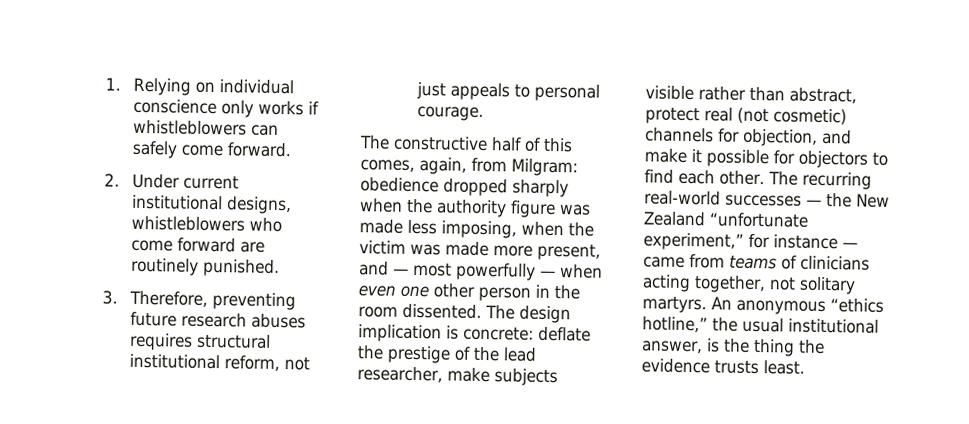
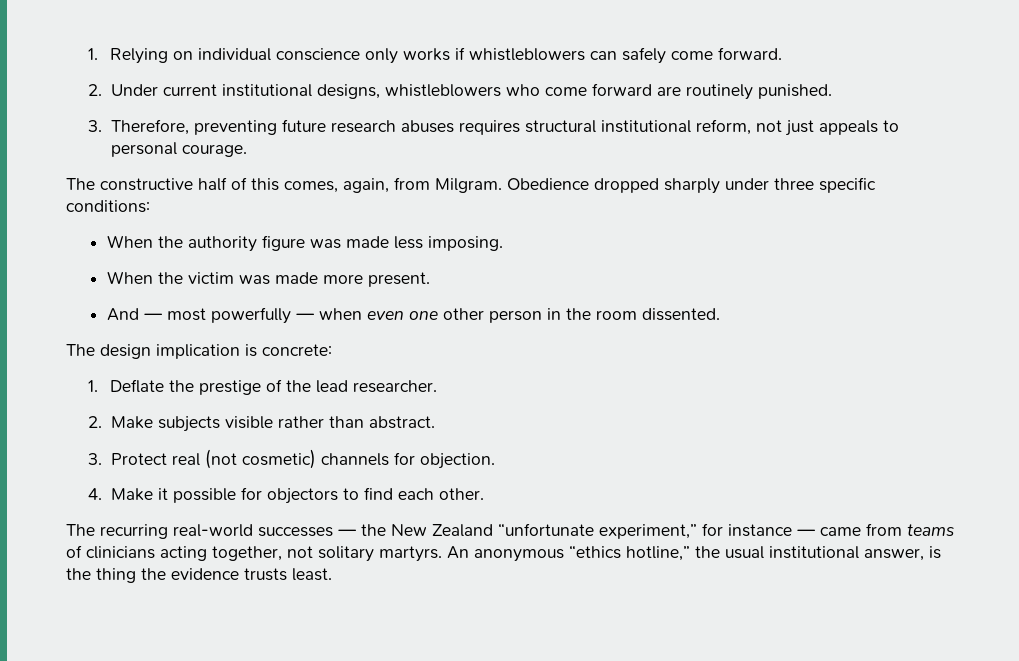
- The constructive half of this comes, again, from Milgram: obedience dropped sharply when the authority figure was made less imposing, when the victim was made more present, and — most powerfully — when even one other person in the room dissented. The design implication is concrete: deflate the prestige of the lead researcher, make subjects visible rather than abstract, protect real (not cosmetic) channels for objection, and make it possible for objectors to find each other. The recurring real-world successes — the New Zealand “unfortunate experiment,” for instance — came from teams of clinicians acting together, not solitary martyrs.
+ The constructive half of this comes, again, from Milgram. Obedience dropped sharply under three specific conditions:
+ When the authority figure was made less imposing.
+ When the victim was made more present.
+ And — most powerfully — when even one other person in the room dissented.
+ The design implication is concrete:
+ 1. Deflate the prestige of the lead researcher.
+ 2. Make subjects visible rather than abstract.
+ 3. Protect real (not cosmetic) channels for objection.
+ 4. Make it possible for objectors to find each other.
+ The recurring real-world successes — the New Zealand “unfortunate experiment,” for instance — came from teams of clinicians acting together, not solitary martyrs.

